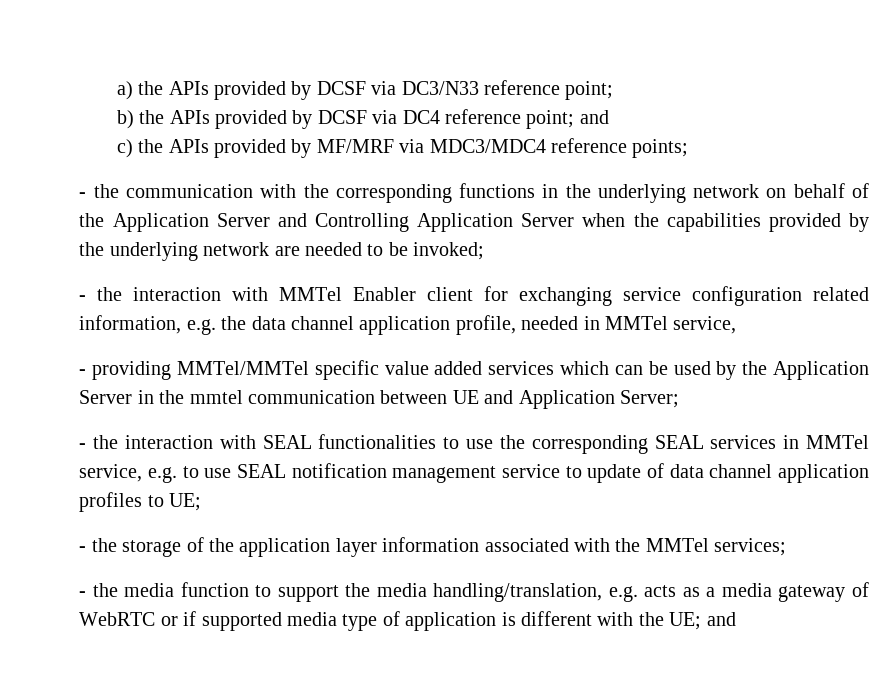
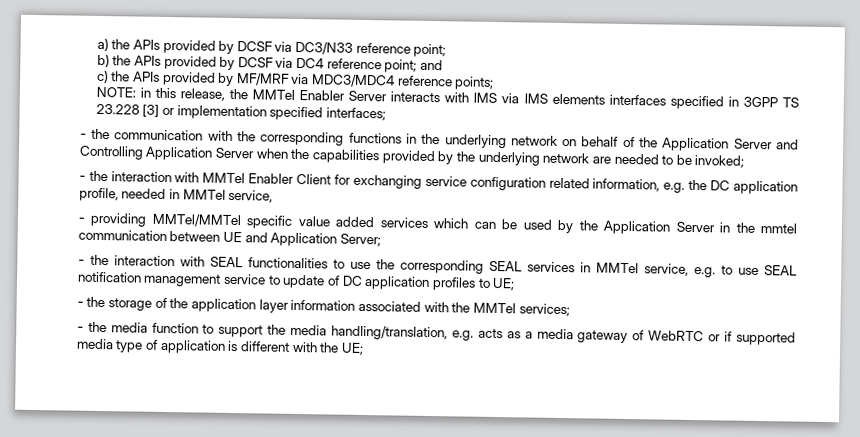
+ NOTE: in this release, the MMTel Enabler Server interacts with IMS via IMS elements interfaces specified in 3GPP TS 23.228 [3] or implementation specified interfaces;
- - the interaction with MMTel Enabler client for exchanging service configuration related information, e.g. the data channel application profile, needed in MMTel service,
+ - the interaction with MMTel Enabler Client for exchanging service configuration related information, e.g. the DC application profile, needed in MMTel service,
- - the interaction with SEAL functionalities to use the corresponding SEAL services in MMTel service, e.g. to use SEAL notification management service to update of data channel application profiles to UE;
+ - the interaction with SEAL functionalities to use the corresponding SEAL services in MMTel service, e.g. to use SEAL notification management service to update of DC application profiles to UE;
- - the media function to support the media handling/translation, e.g. acts as a media gateway of WebRTC or if supported media type of application is different with the UE; and
+ - the media function to support the media handling/translation, e.g. acts as a media gateway of WebRTC or if supported media type of application is different with the UE;

